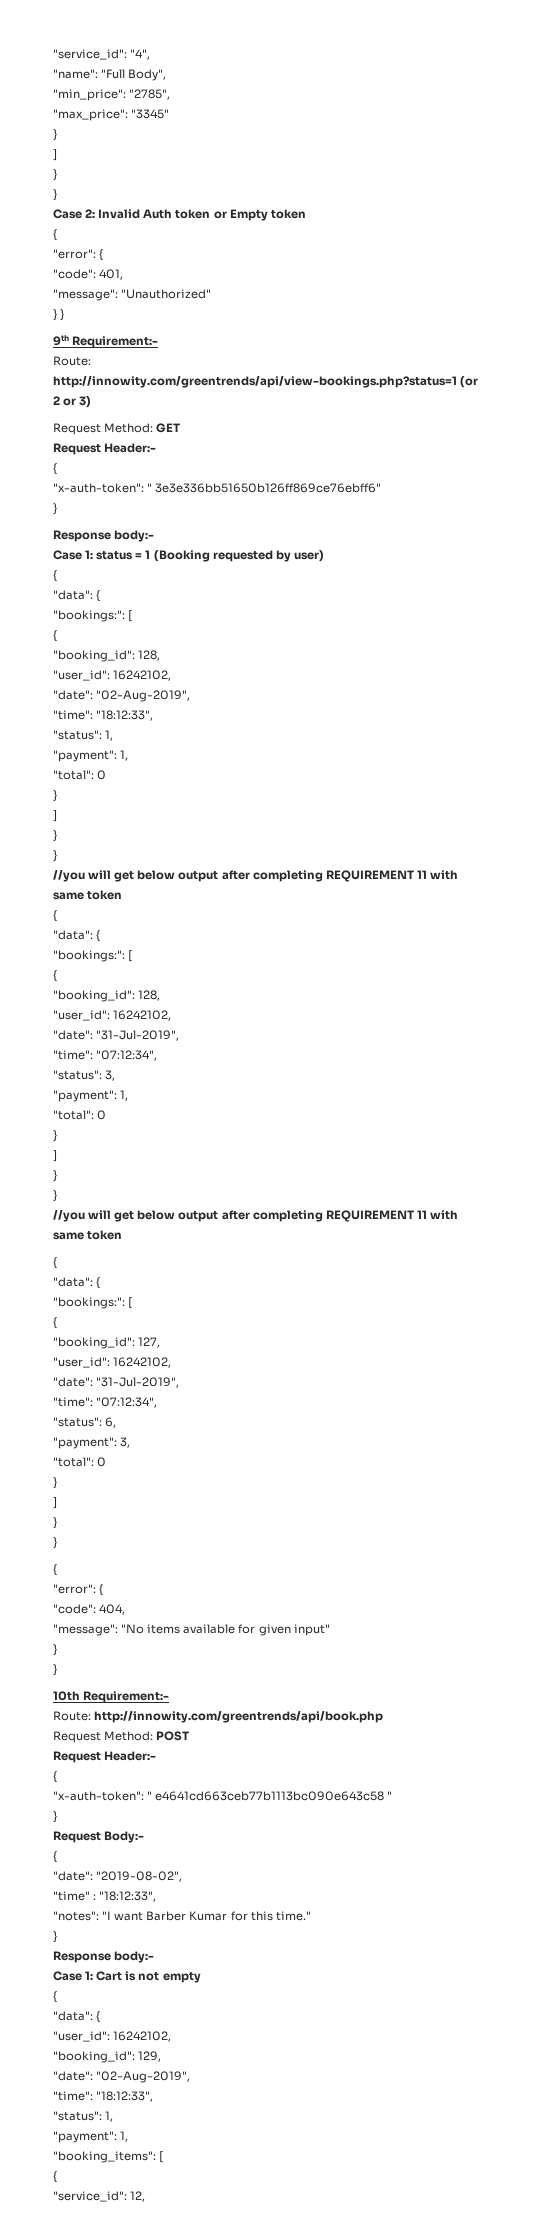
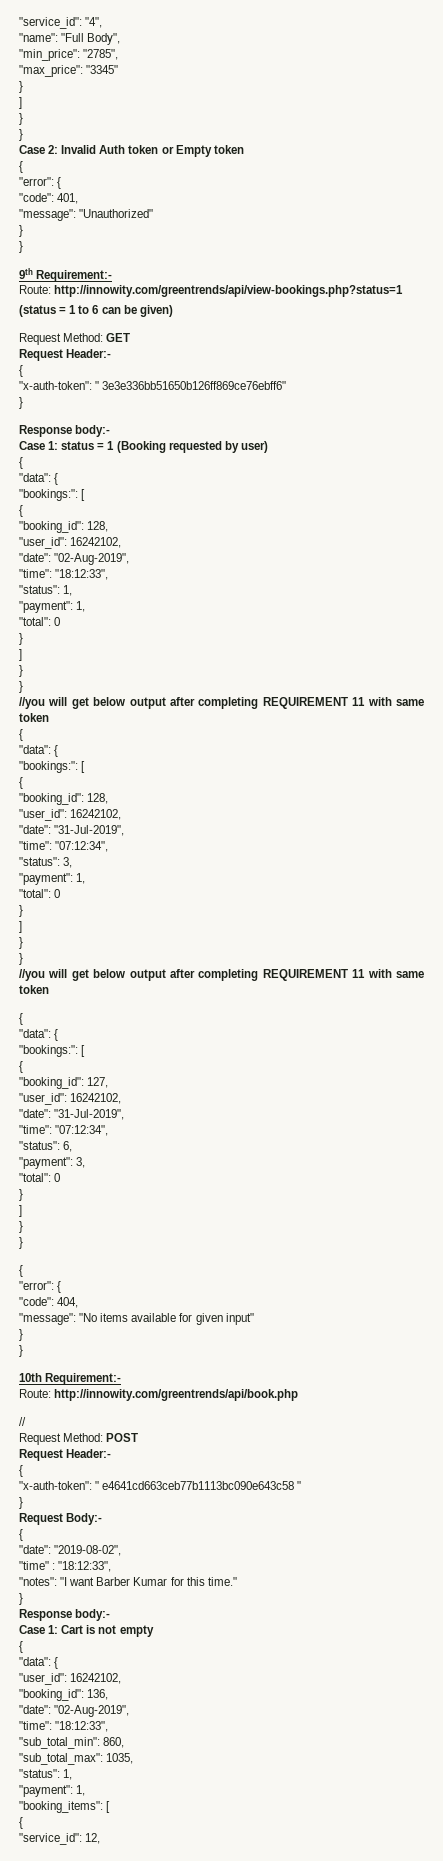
  "message": "Unauthorized"
- } }
+ }
+ }
- Route: http://innowity.com/greentrends/api/view-bookings.php?status=1 (or 2 or 3)
+ Route: http://innowity.com/greentrends/api/view-bookings.php?status=1
+ (status = 1 to 6 can be given)
  Route: http://innowity.com/greentrends/api/book.php
+ //
- "booking_id": 129,
+ "booking_id": 136,
  "date": "02-Aug-2019",
  "time": "18:12:33",
+ "sub_total_min": 860,
+ "sub_total_max": 1035,

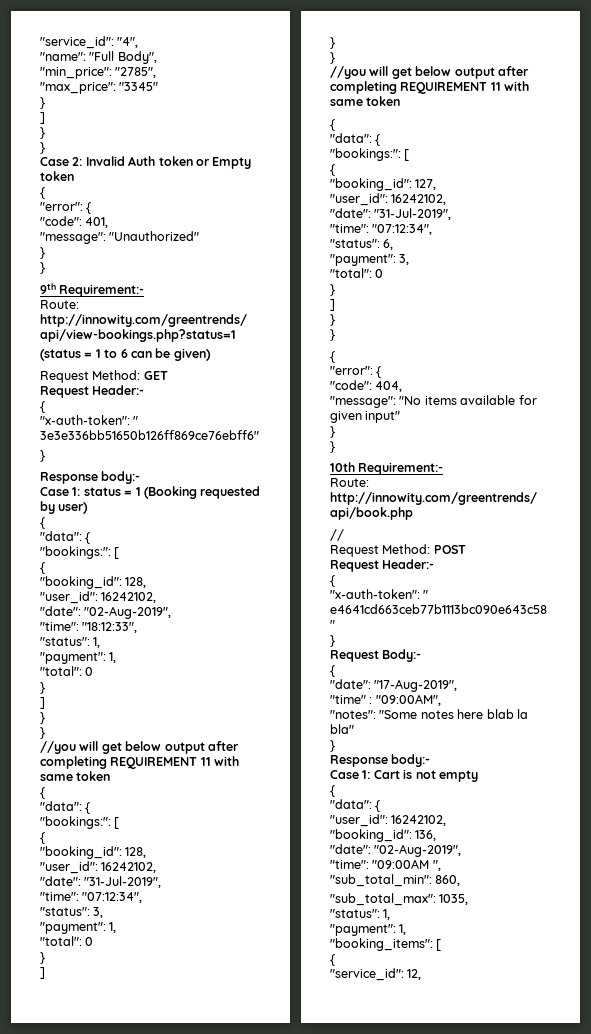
- "date": "2019-08-02",
+ "date": "17-Aug-2019",
- "time" : "18:12:33",
+ "time" : "09:00AM",
- "notes": "I want Barber Kumar for this time."
+ "notes": "Some notes here blab la bla"
  "booking_id": 136,
  "date": "02-Aug-2019",
- "time": "18:12:33",
+ "time": "09:00AM ",

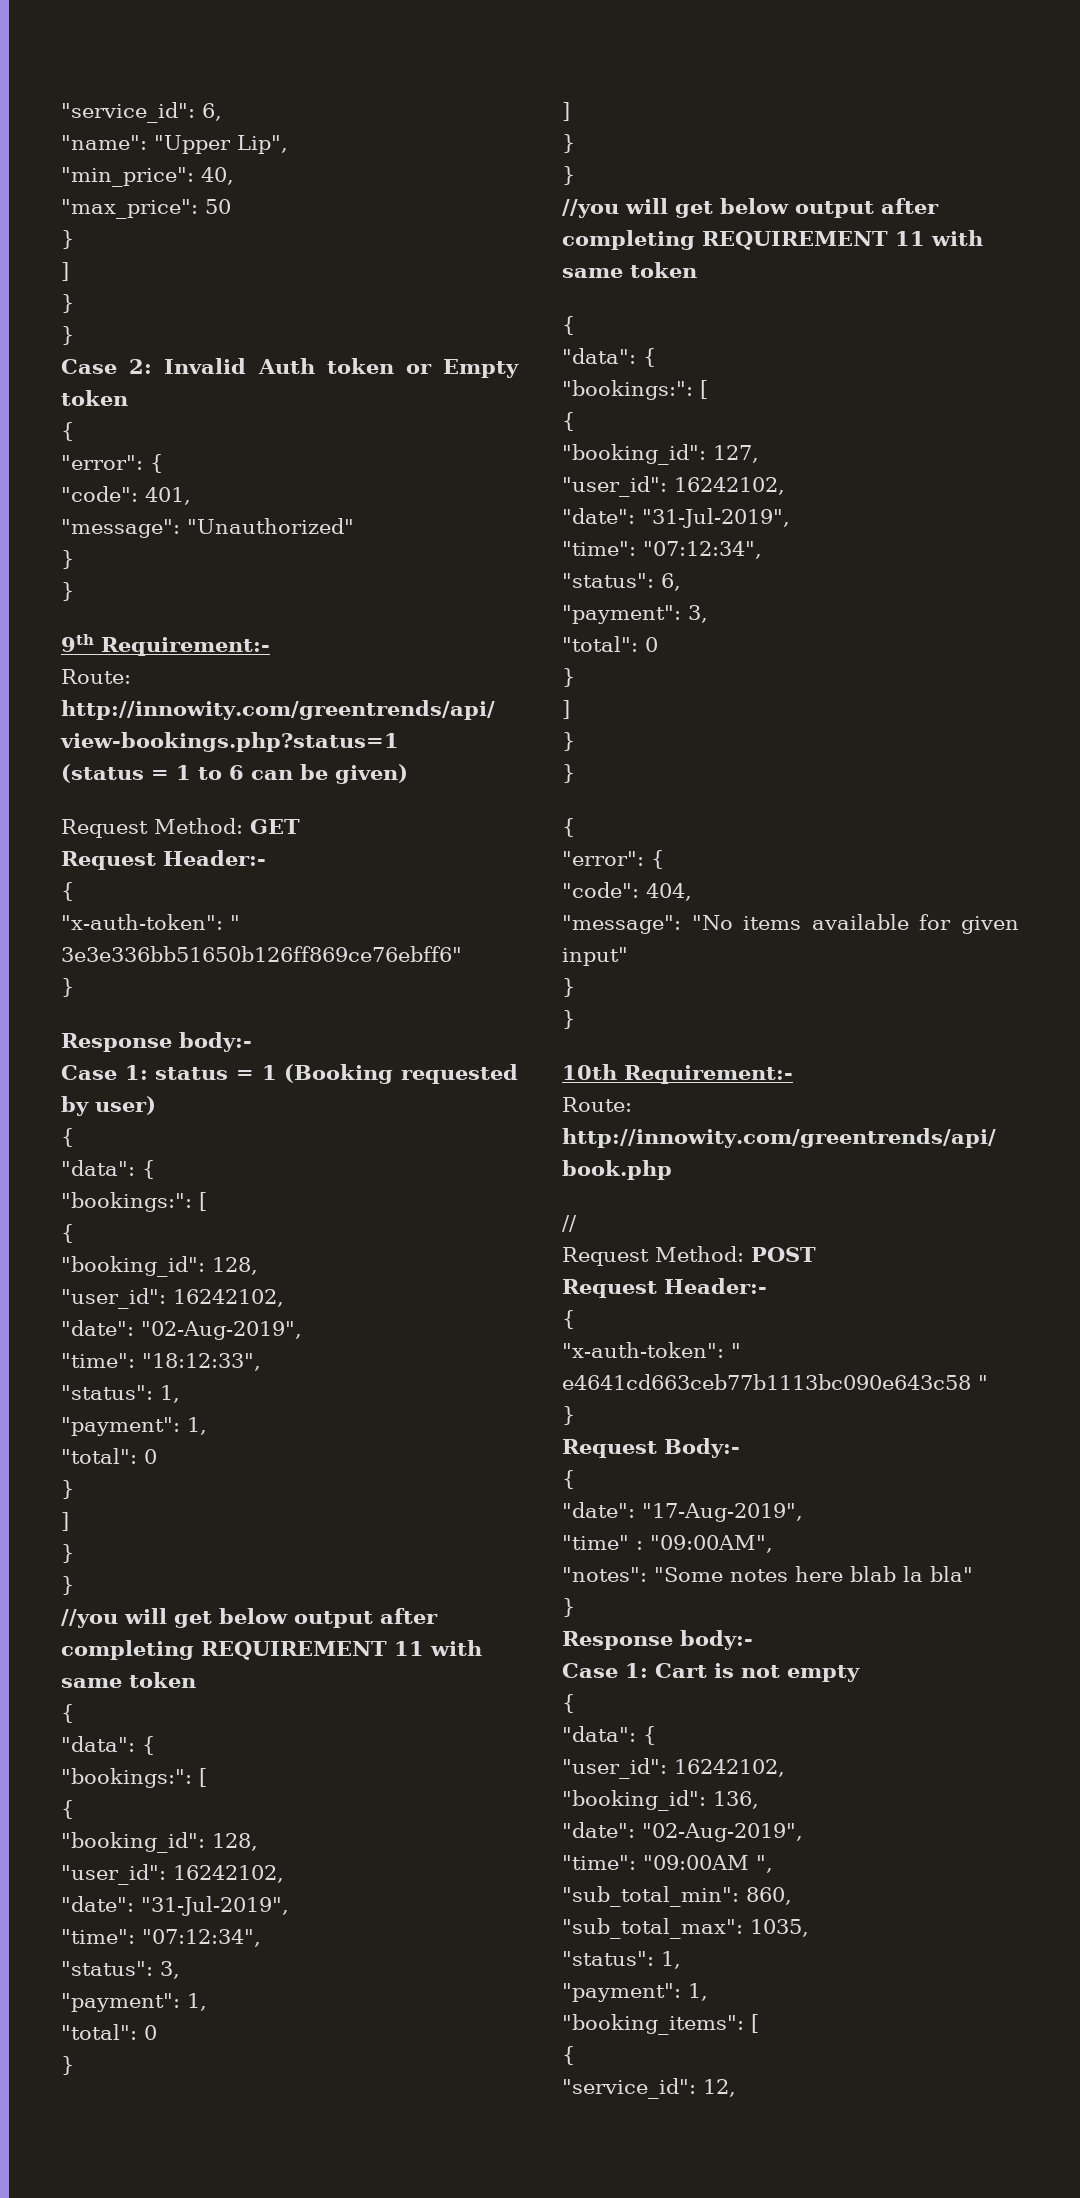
- "service_id": "4",
+ "service_id": 6,
- "name": "Full Body",
+ "name": "Upper Lip",
- "min_price": "2785",
+ "min_price": 40,
- "max_price": "3345"
+ "max_price": 50

